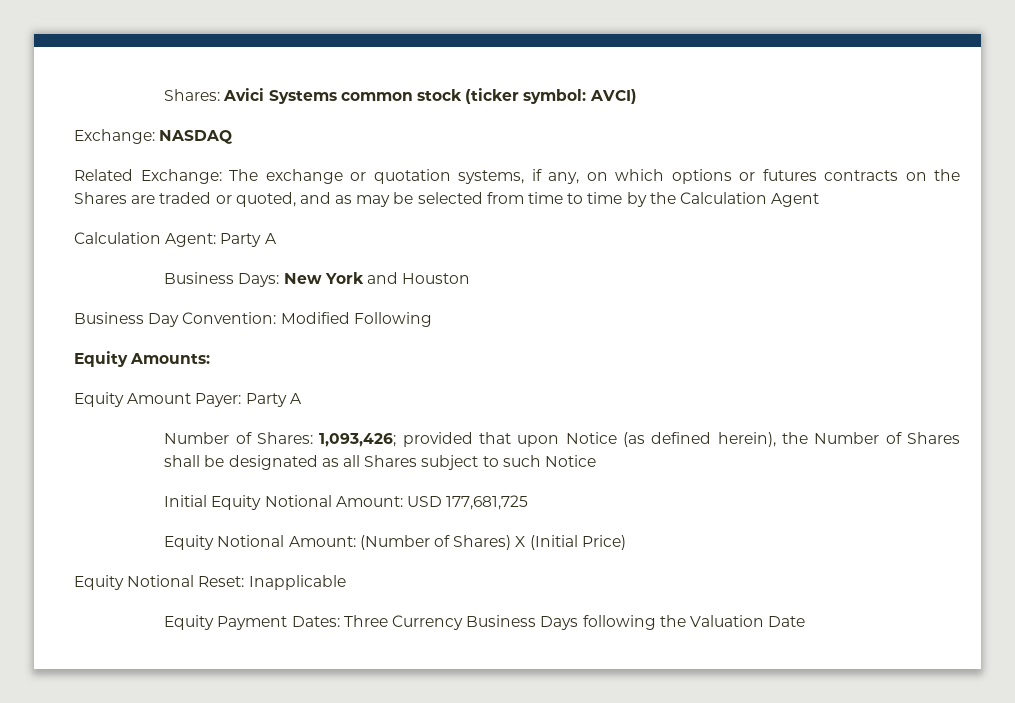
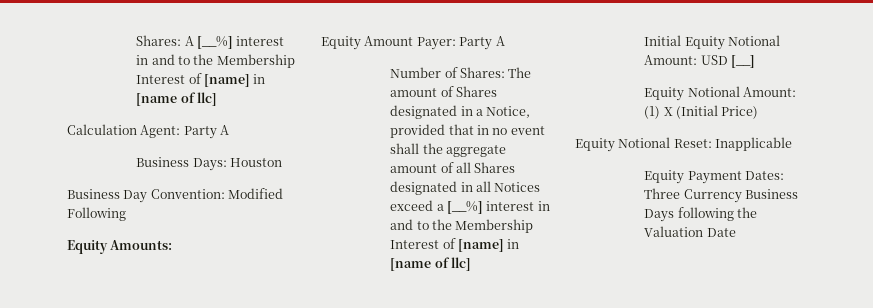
- Shares: Avici Systems common stock (ticker symbol: AVCI)
- Exchange: NASDAQ
- Related Exchange: The exchange or quotation systems, if any, on which options or futures contracts on the Shares are traded or quoted, and as may be selected from time to time by the Calculation Agent
+ Shares: A [__%] interest in and to the Membership Interest of [name] in [name of llc]
- Business Days: New York and Houston
+ Business Days: Houston
- Number of Shares: 1,093,426; provided that upon Notice (as defined herein), the Number of Shares shall be designated as all Shares subject to such Notice
+ Number of Shares: The amount of Shares designated in a Notice, provided that in no event shall the aggregate amount of all Shares designated in all Notices exceed a [__%] interest in and to the Membership Interest of [name] in [name of llc]
- Initial Equity Notional Amount: USD 177,681,725
- Equity Notional Amount: (Number of Shares) X (Initial Price)
+ Initial Equity Notional Amount: USD [__]
+ Equity Notional Amount: (1) X (Initial Price)

